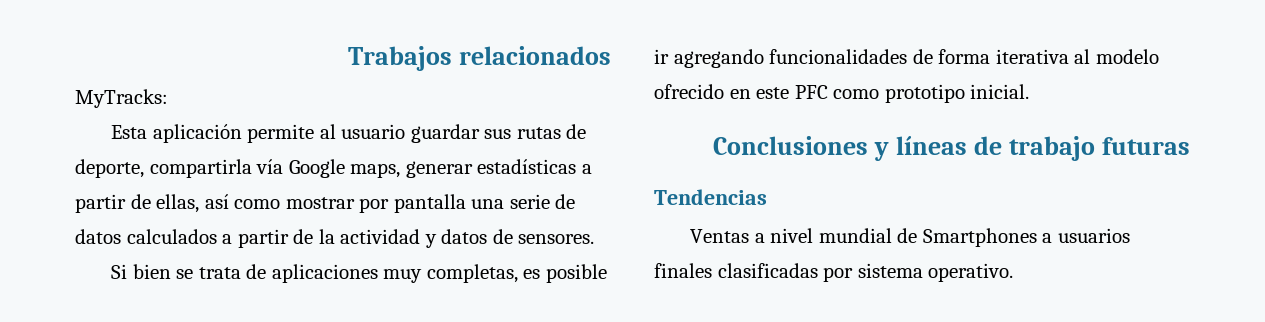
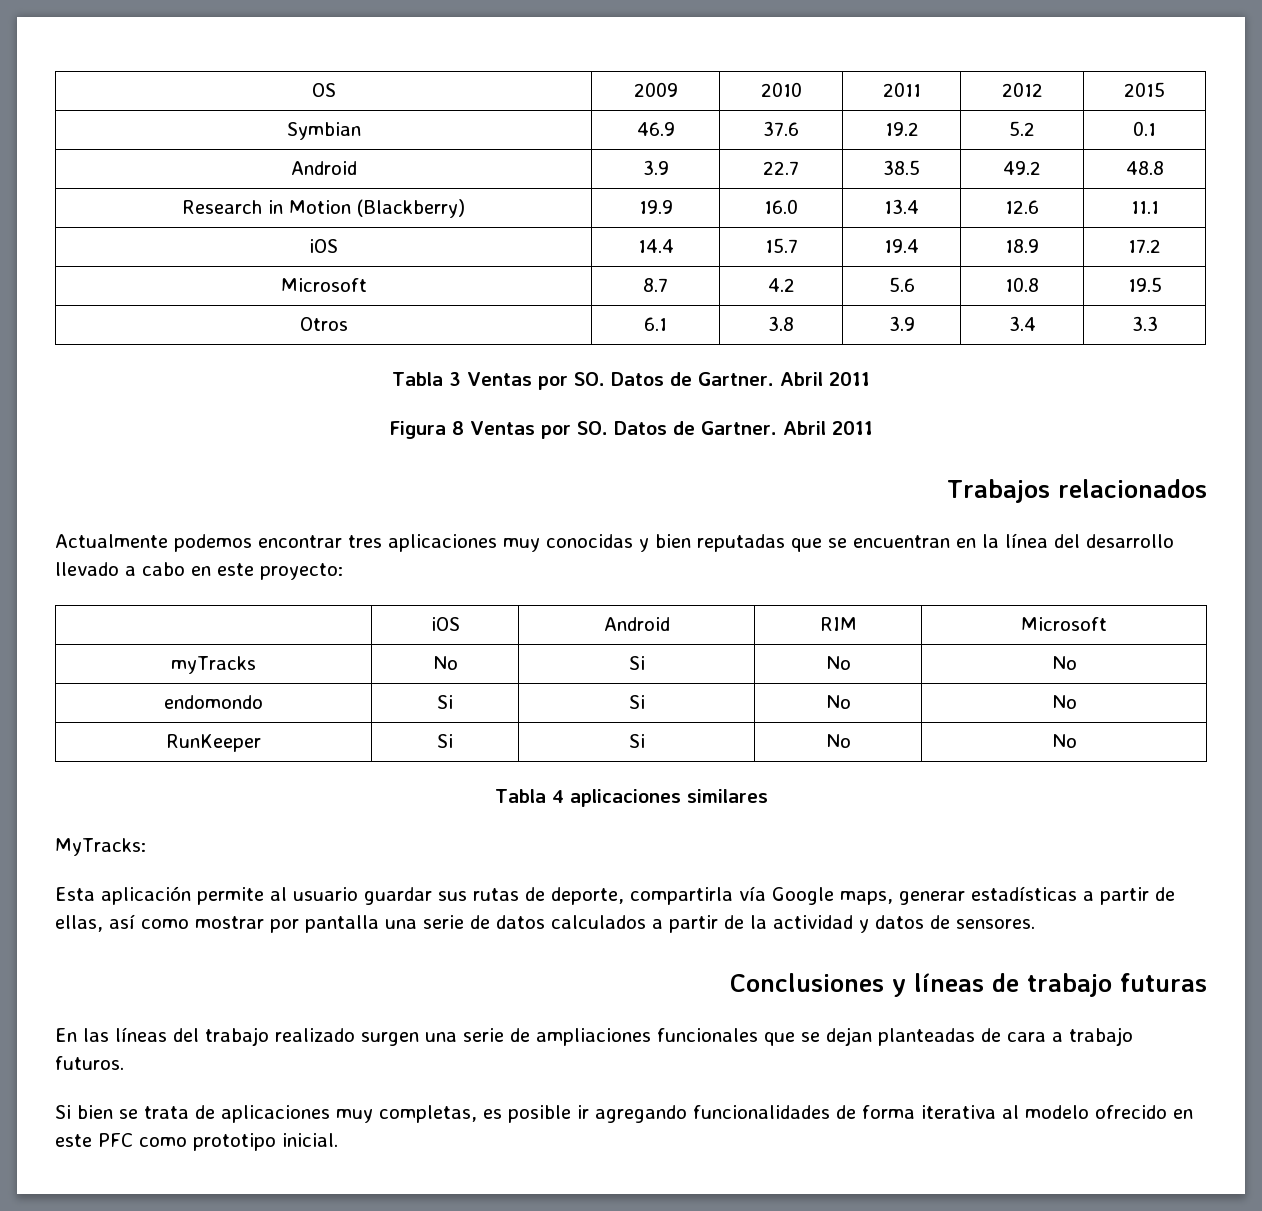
+ OS | 2009 | 2010 | 2011 | 2012 | 2015
+ Symbian | 46.9 | 37.6 | 19.2 | 5.2 | 0.1
+ Android | 3.9 | 22.7 | 38.5 | 49.2 | 48.8
+ Research in Motion (Blackberry) | 19.9 | 16.0 | 13.4 | 12.6 | 11.1
+ iOS | 14.4 | 15.7 | 19.4 | 18.9 | 17.2
+ Microsoft | 8.7 | 4.2 | 5.6 | 10.8 | 19.5
+ Otros | 6.1 | 3.8 | 3.9 | 3.4 | 3.3
+ Tabla 3 Ventas por SO. Datos de Gartner. Abril 2011
+ Figura 8 Ventas por SO. Datos de Gartner. Abril 2011
  Trabajos relacionados
+ Actualmente podemos encontrar tres aplicaciones muy conocidas y bien reputadas que se encuentran en la línea del desarrollo llevado a cabo en este proyecto:
+ | iOS | Android | RIM | Microsoft
+ myTracks | No | Si | No | No
+ endomondo | Si | Si | No | No
+ RunKeeper | Si | Si | No | No
+ Tabla 4 aplicaciones similares
+ Conclusiones y líneas de trabajo futuras
+ En las líneas del trabajo realizado surgen una serie de ampliaciones funcionales que se dejan planteadas de cara a trabajo futuros.
- Conclusiones y líneas de trabajo futuras
- Tendencias
- Ventas a nivel mundial de Smartphones a usuarios finales clasificadas por sistema operativo.

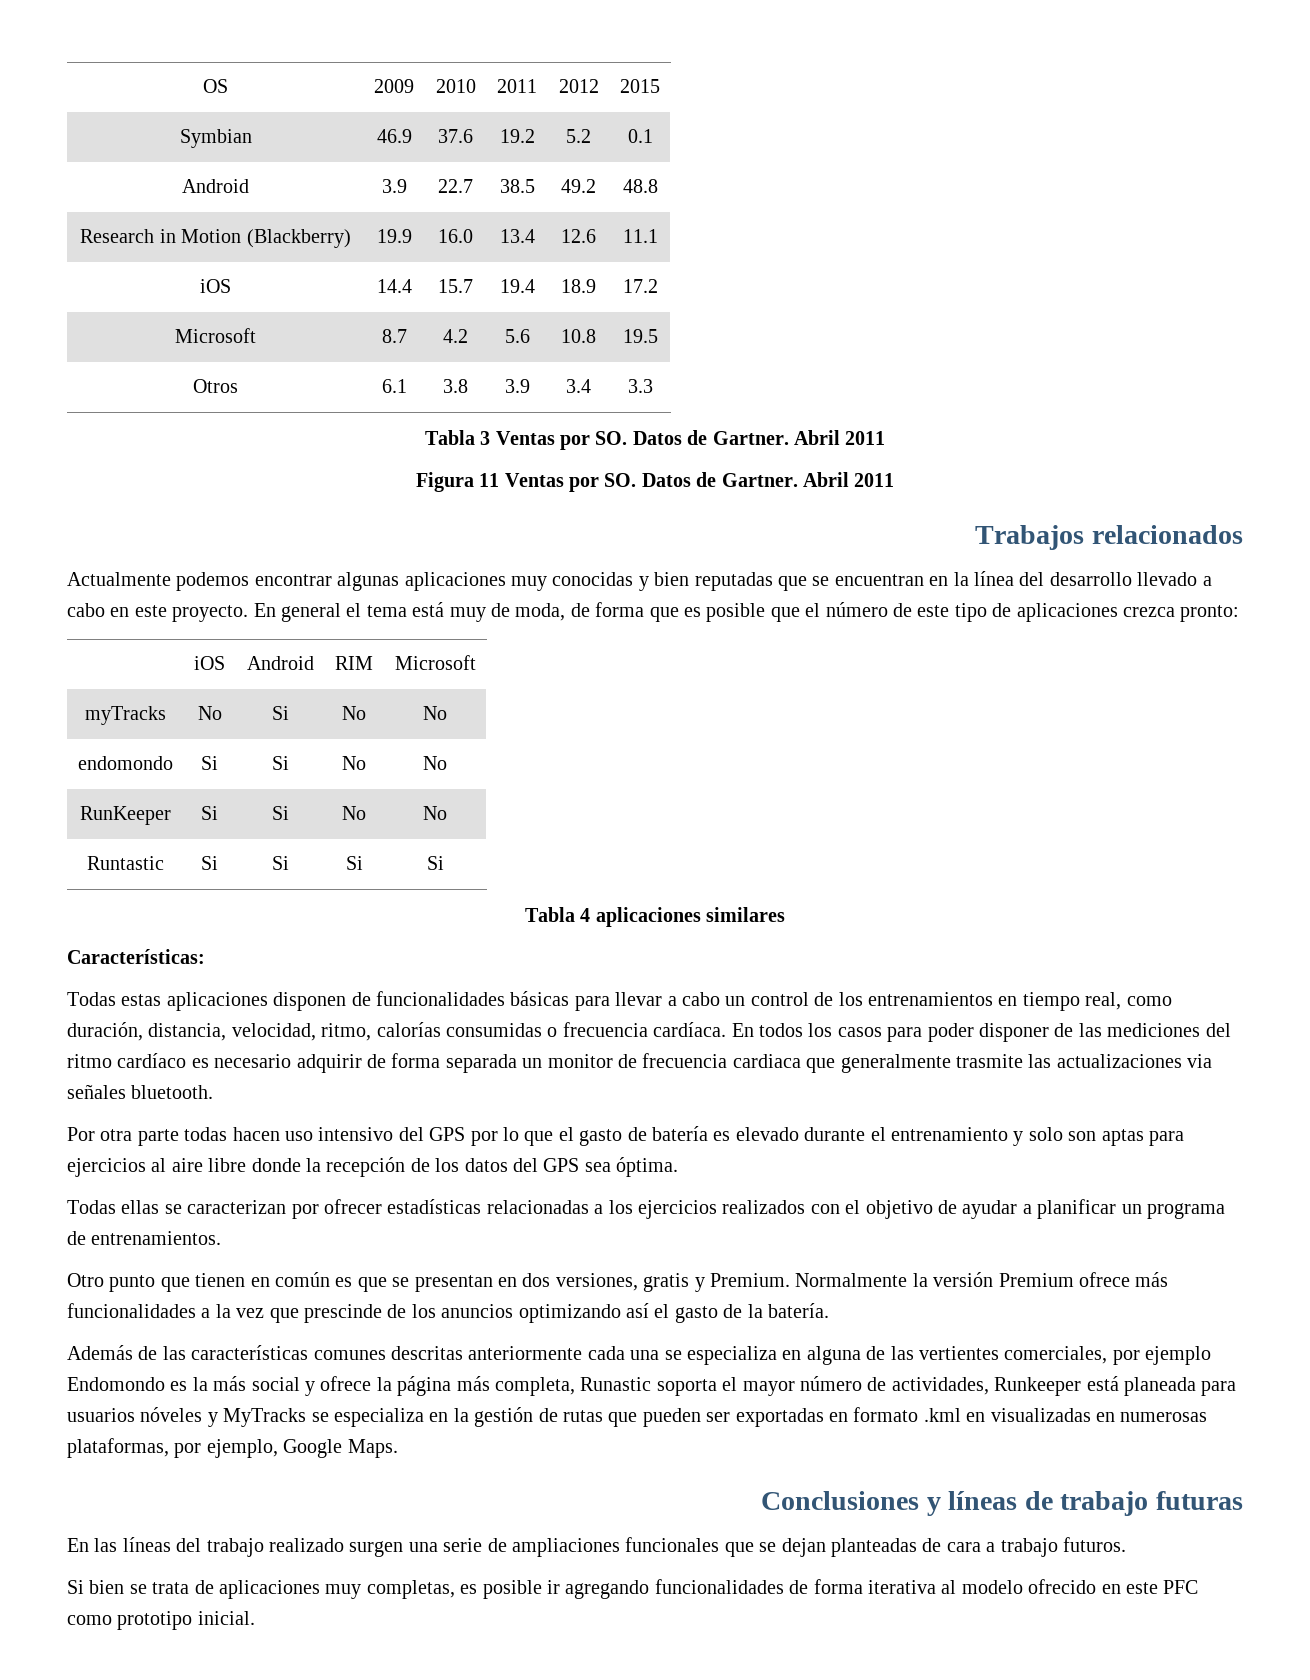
- Figura 8 Ventas por SO. Datos de Gartner.
+ Figura 11 Ventas por SO. Datos de Gartner.
- Actualmente podemos encontrar tres aplicaciones muy conocidas y bien reputadas que se encuentran en la línea del desarrollo llevado a cabo en este proyecto:
+ Actualmente podemos encontrar algunas aplicaciones muy conocidas y bien reputadas que se encuentran en la línea del desarrollo llevado a cabo en este proyecto. En general el tema está muy de moda, de forma que es posible que el número de este tipo de aplicaciones crezca pronto:
+ Runtastic | Si | Si | Si | Si
- MyTracks:
- Esta aplicación permite al usuario guardar sus rutas de deporte, compartirla vía Google maps, generar estadísticas a partir de ellas, así como mostrar por pantalla una serie de datos calculados a partir de la actividad y datos de sensores.
+ Características:
+ Todas estas aplicaciones disponen de funcionalidades básicas para llevar a cabo un control de los entrenamientos en tiempo real, como duración, distancia, velocidad, ritmo, calorías consumidas o frecuencia cardíaca. En todos los casos para poder disponer de las mediciones del ritmo cardíaco es necesario adquirir de forma separada un monitor de frecuencia cardiaca que generalmente trasmite las actualizaciones via señales bluetooth.
+ Por otra parte todas hacen uso intensivo del GPS por lo que el gasto de batería es elevado durante el entrenamiento y solo son aptas para ejercicios al aire libre donde la recepción de los datos del GPS sea óptima.
+ Todas ellas se caracterizan por ofrecer estadísticas relacionadas a los ejercicios realizados con el objetivo de ayudar a planificar un programa de entrenamientos.
+ Otro punto que tienen en común es que se presentan en dos versiones, gratis y Premium. Normalmente la versión Premium ofrece más funcionalidades a la vez que prescinde de los anuncios optimizando así el gasto de la batería.
+ Además de las características comunes descritas anteriormente cada una se especializa en alguna de las vertientes comerciales, por ejemplo Endomondo es la más social y ofrece la página más completa, Runastic soporta el mayor número de actividades, Runkeeper está planeada para usuarios nóveles y MyTracks se especializa en la gestión de rutas que pueden ser exportadas en formato .kml en visualizadas en numerosas plataformas, por ejemplo, Google Maps.

